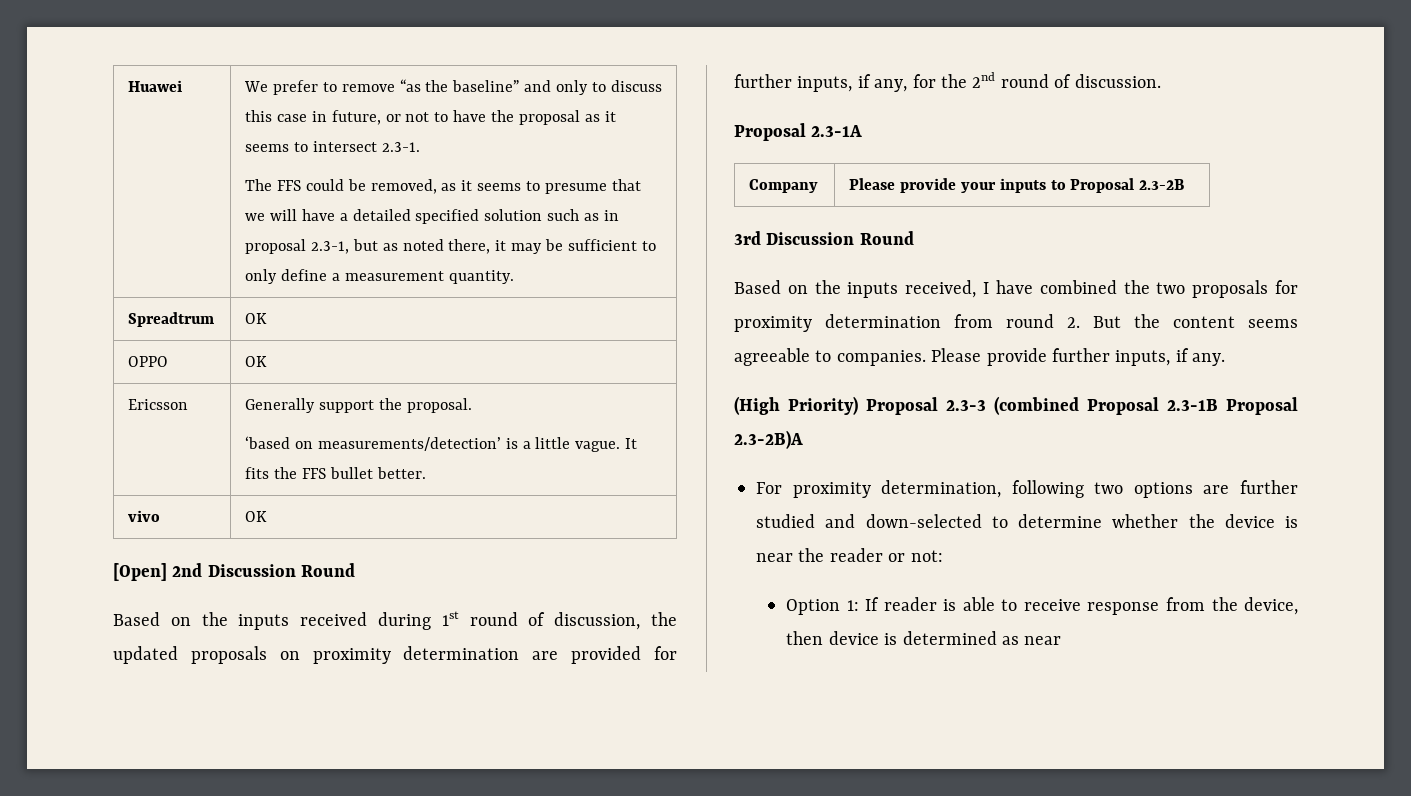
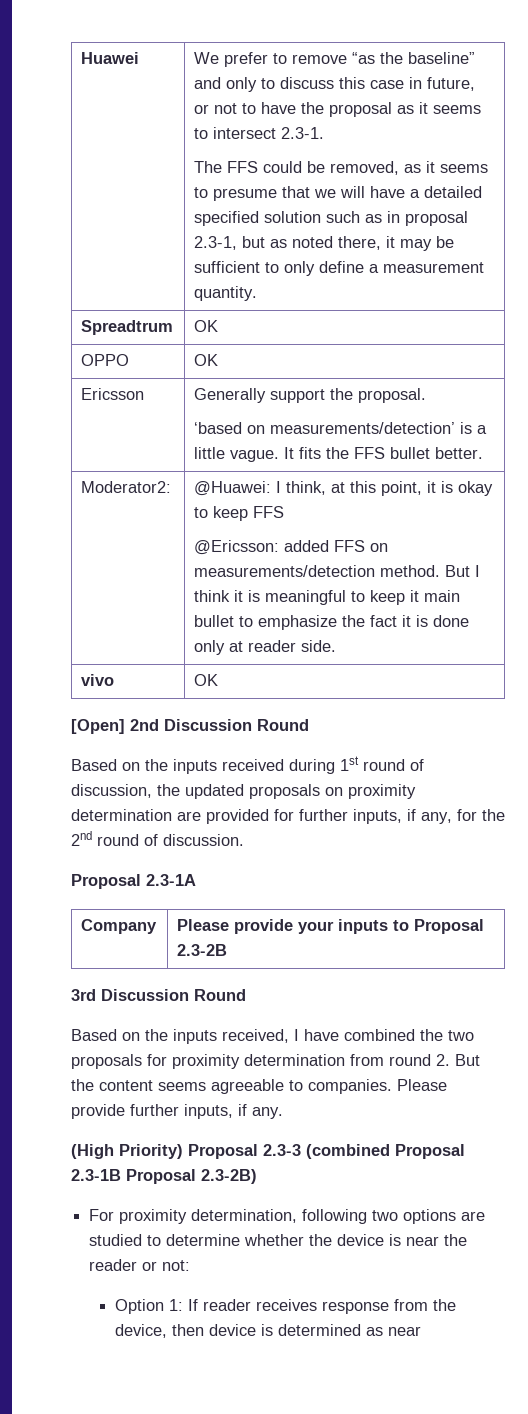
+ Moderator2: | @Huawei: I think, at this point, it is okay to keep FFS
+ @Ericsson: added FFS on measurements/detection method. But I think it is meaningful to keep it main bullet to emphasize the fact it is done only at reader side.
- (High Priority) Proposal 2.3-3 (combined Proposal 2.3-1B Proposal 2.3-2B)A
+ (High Priority) Proposal 2.3-3 (combined Proposal 2.3-1B Proposal 2.3-2B)
- For proximity determination, following two options are further studied and down-selected to determine whether the device is near the reader or not:
+ For proximity determination, following two options are studied to determine whether the device is near the reader or not:
- Option 1: If reader is able to receive response from the device, then device is determined as near
+ Option 1: If reader receives response from the device, then device is determined as near

